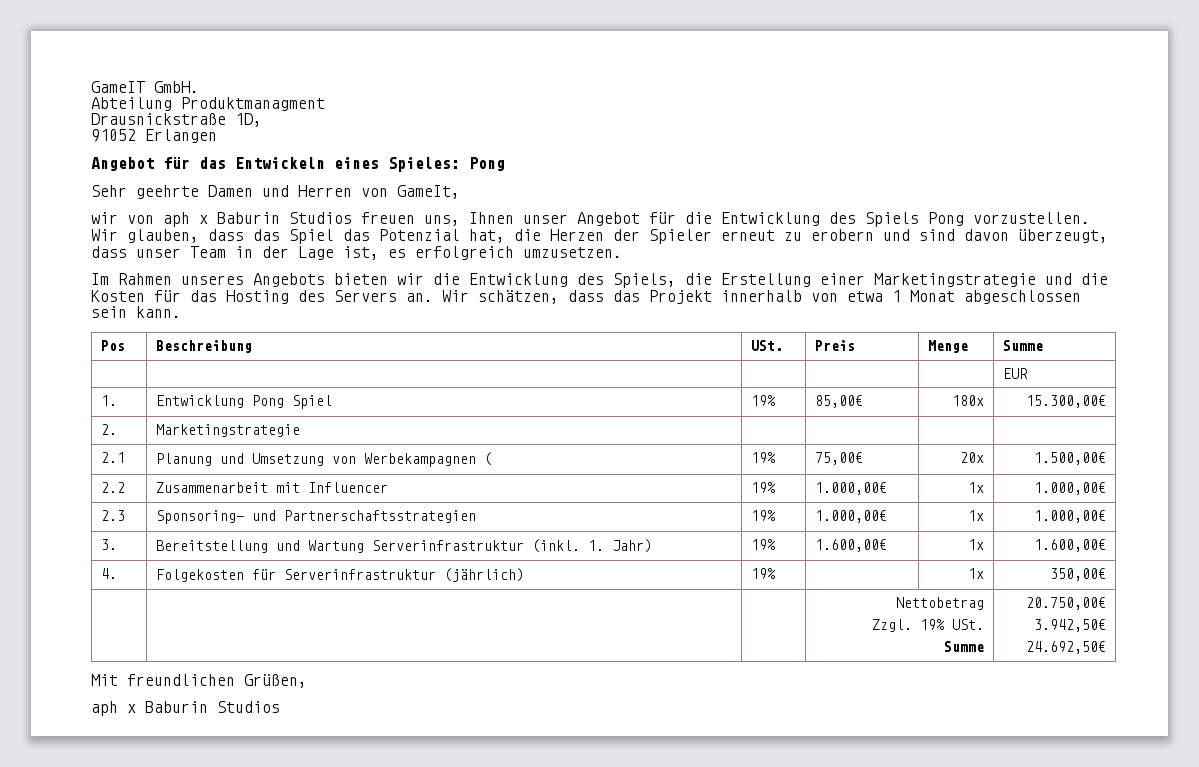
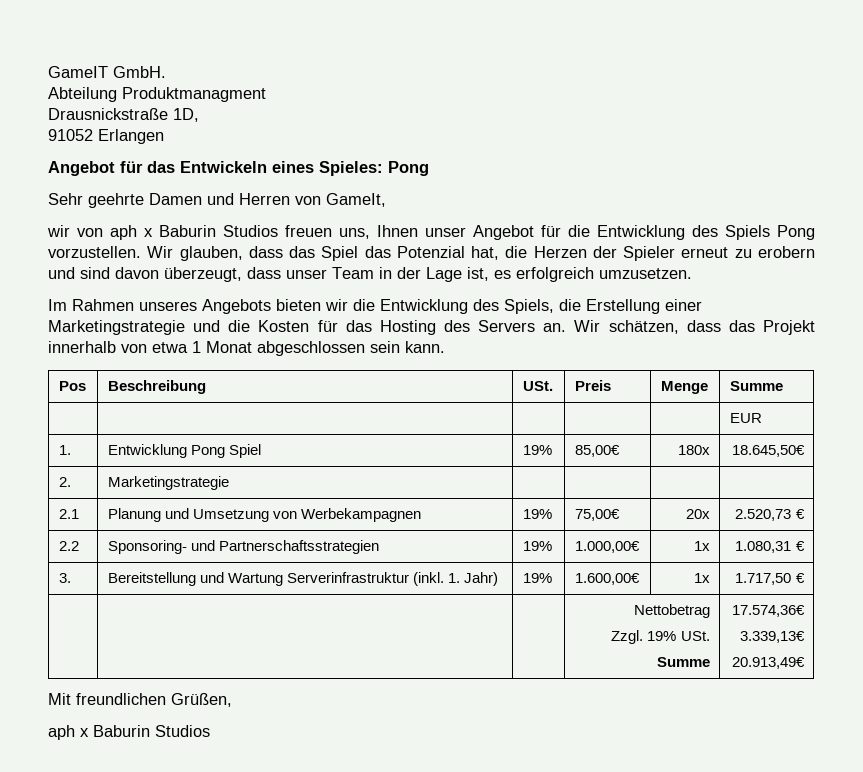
- 1. | Entwicklung Pong Spiel | 19% | 85,00€ | 180x | 15.300,00€
+ 1. | Entwicklung Pong Spiel | 19% | 85,00€ | 180x | 18.645,50€
- 2.1 | Planung und Umsetzung von Werbekampagnen ( | 19% | 75,00€ | 20x | 1.500,00€
+ 2.1 | Planung und Umsetzung von Werbekampagnen | 19% | 75,00€ | 20x | 2.520,73 €
- 2.2 | Zusammenarbeit mit Influencer | 19% | 1.000,00€ | 1x | 1.000,00€
- 2.3 | Sponsoring- und Partnerschaftsstrategien | 19% | 1.000,00€ | 1x | 1.000,00€
+ 2.2 | Sponsoring- und Partnerschaftsstrategien | 19% | 1.000,00€ | 1x | 1.080,31 €
- 3. | Bereitstellung und Wartung Serverinfrastruktur (inkl. 1. Jahr) | 19% | 1.600,00€ | 1x | 1.600,00€
- 4. | Folgekosten für Serverinfrastruktur (jährlich) | 19% | | 1x | 350,00€
+ 3. | Bereitstellung und Wartung Serverinfrastruktur (inkl. 1. Jahr) | 19% | 1.600,00€ | 1x | 1.717,50 €
  | | | Nettobetrag
  Zzgl. 19% USt.
- Summe | 20.750,00€
- 3.942,50€
- 24.692,50€
+ Summe | 17.574,36€
+ 3.339,13€
+ 20.913,49€

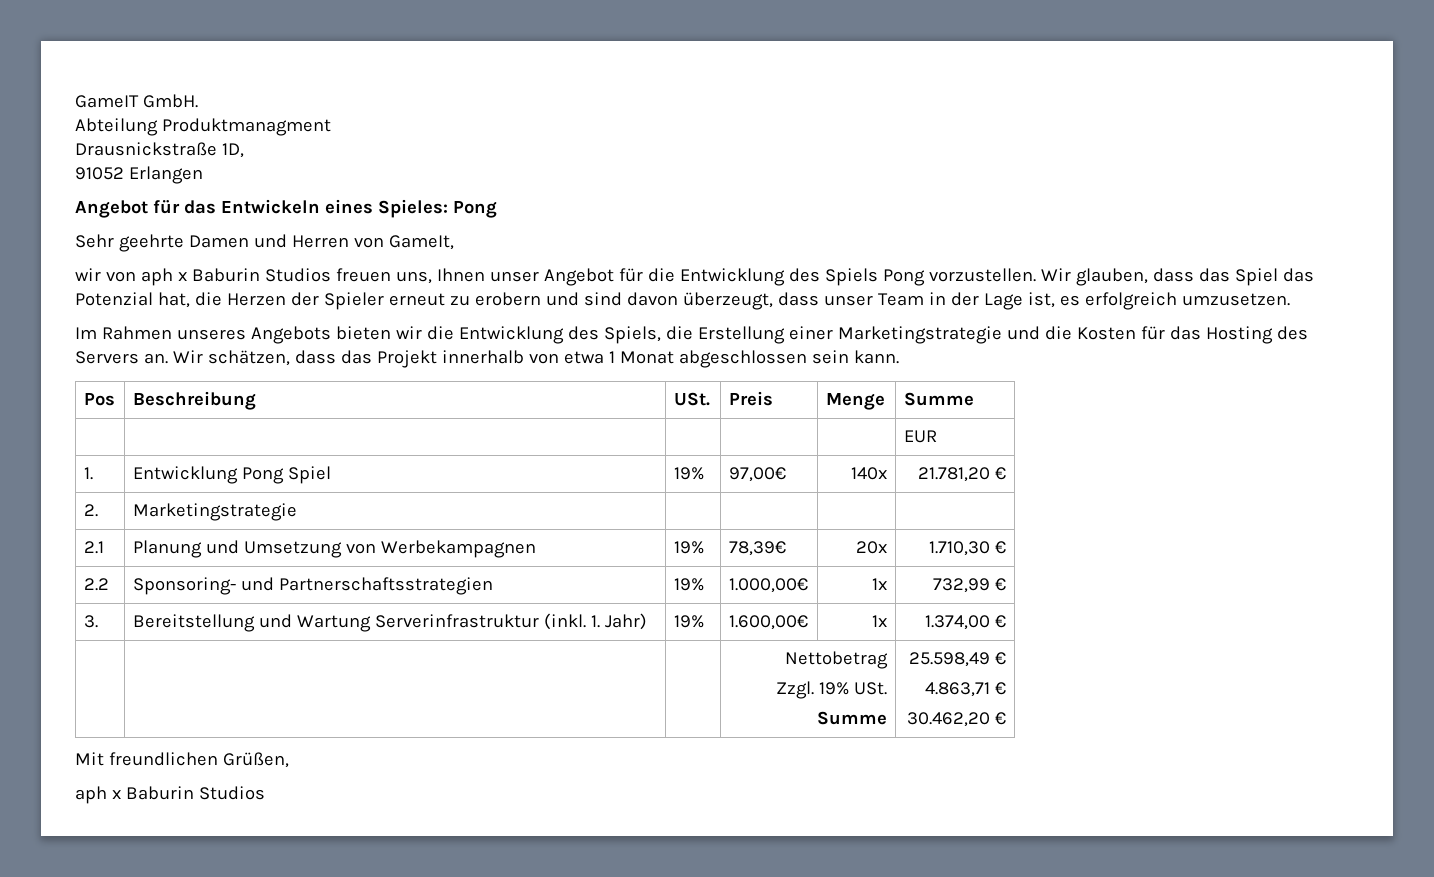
- 1. | Entwicklung Pong Spiel | 19% | 85,00€ | 180x | 18.645,50€
+ 1. | Entwicklung Pong Spiel | 19% | 97,00€ | 140x | 21.781,20 €
- 2.1 | Planung und Umsetzung von Werbekampagnen | 19% | 75,00€ | 20x | 2.520,73 €
+ 2.1 | Planung und Umsetzung von Werbekampagnen | 19% | 78,39€ | 20x | 1.710,30 €
- 2.2 | Sponsoring- und Partnerschaftsstrategien | 19% | 1.000,00€ | 1x | 1.080,31 €
+ 2.2 | Sponsoring- und Partnerschaftsstrategien | 19% | 1.000,00€ | 1x | 732,99 €
- 3. | Bereitstellung und Wartung Serverinfrastruktur (inkl. 1. Jahr) | 19% | 1.600,00€ | 1x | 1.717,50 €
+ 3. | Bereitstellung und Wartung Serverinfrastruktur (inkl. 1. Jahr) | 19% | 1.600,00€ | 1x | 1.374,00 €
  | | | Nettobetrag
  Zzgl. 19% USt.
- Summe | 17.574,36€
- 3.339,13€
- 20.913,49€
+ Summe | 25.598,49 €
+ 4.863,71 €
+ 30.462,20 €

